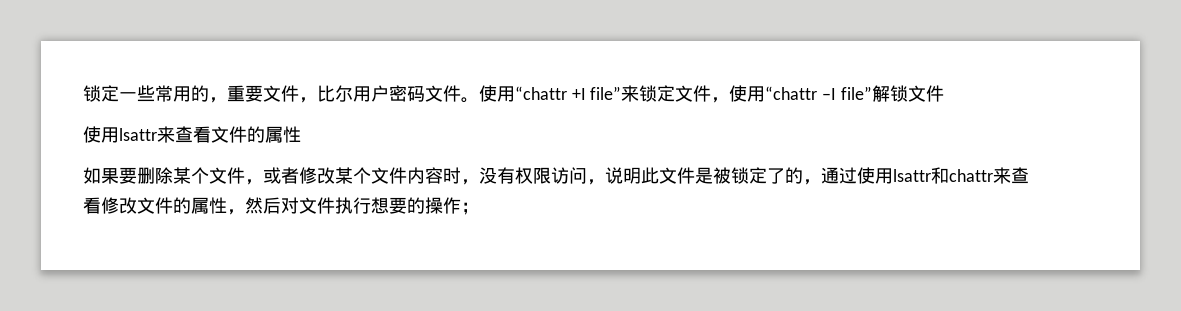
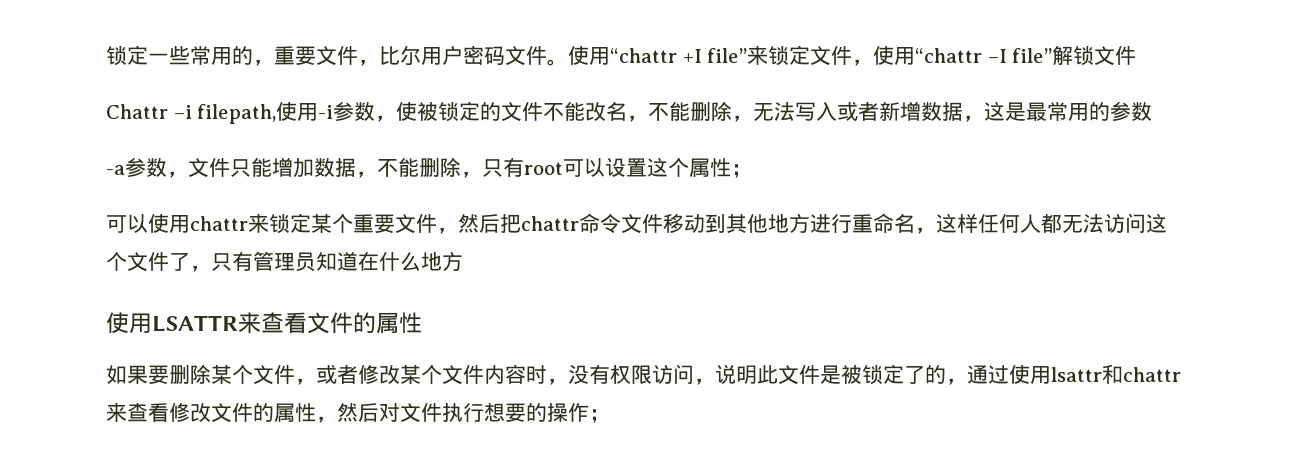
- 使用lsattr来查看文件的属性
+ Chattr –i filepath,使用-i参数，使被锁定的文件不能改名，不能删除，无法写入或者新增数据，这是最常用的参数
+ -a参数，文件只能增加数据，不能删除，只有root可以设置这个属性；
+ 可以使用chattr来锁定某个重要文件，然后把chattr命令文件移动到其他地方进行重命名，这样任何人都无法访问这个文件了，只有管理员知道在什么地方
+ 使用LSATTR来查看文件的属性

